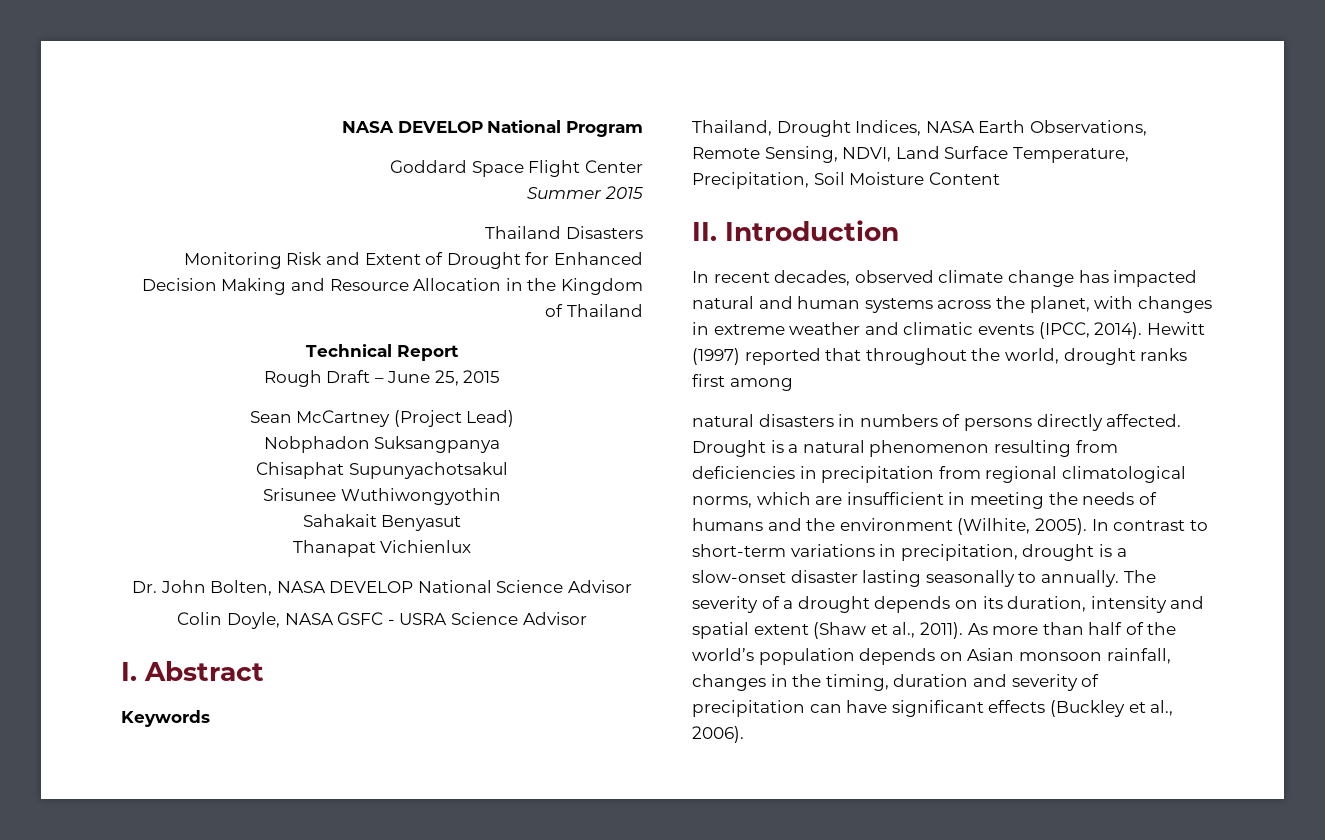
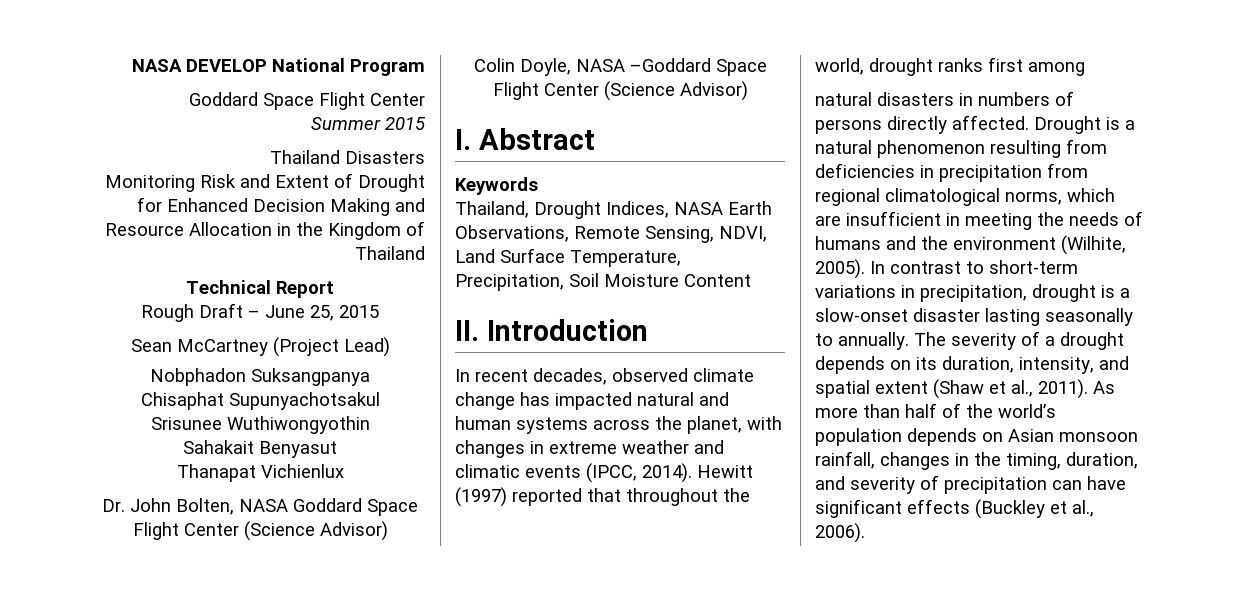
- Dr. John Bolten, NASA DEVELOP National Science Advisor
- Colin Doyle, NASA GSFC - USRA Science Advisor
+ Dr. John Bolten, NASA Goddard Space Flight Center (Science Advisor)
+ Colin Doyle, NASA –Goddard Space Flight Center (Science Advisor)
- The severity of a drought depends on its duration, intensity and spatial extent (Shaw et al., 2011).
+ The severity of a drought depends on its duration, intensity, and spatial extent (Shaw et al., 2011).
- As more than half of the world’s population depends on Asian monsoon rainfall, changes in the timing, duration and severity of precipitation can have significant effects (Buckley et al., 2006).
+ As more than half of the world’s population depends on Asian monsoon rainfall, changes in the timing, duration, and severity of precipitation can have significant effects (Buckley et al., 2006).

